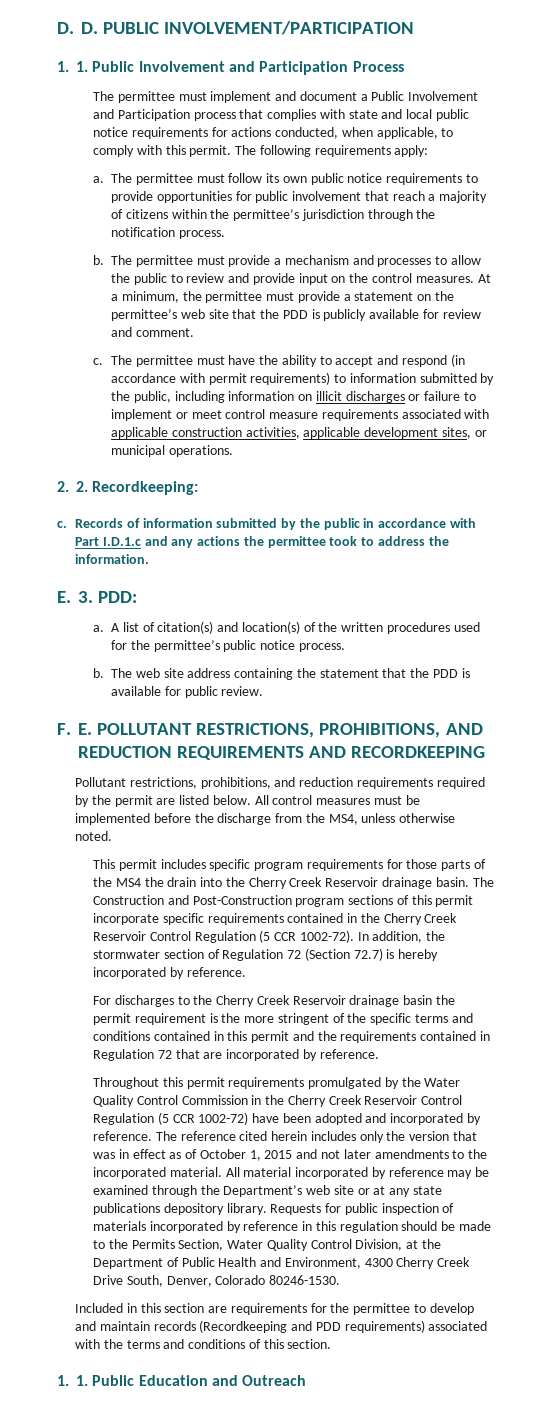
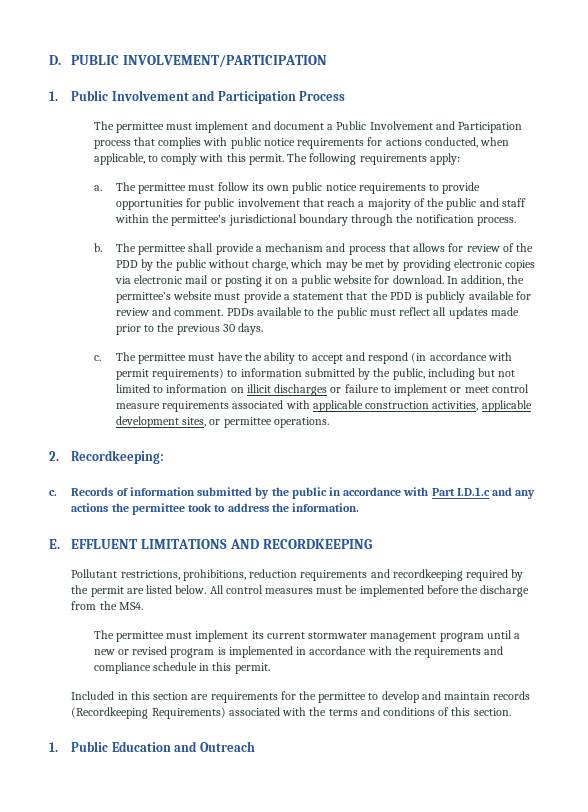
- D. D. PUBLIC INVOLVEMENT/PARTICIPATION
+ D. PUBLIC INVOLVEMENT/PARTICIPATION
- 1. 1. Public Involvement and Participation Process
+ 1. Public Involvement and Participation Process
- The permittee must implement and document a Public Involvement and Participation process that complies with state and local public notice requirements for actions conducted, when applicable, to comply with this permit.
+ The permittee must implement and document a Public Involvement and Participation process that complies with public notice requirements for actions conducted, when applicable, to comply with this permit.
- The permittee must follow its own public notice requirements to provide opportunities for public involvement that reach a majority of citizens within the permittee’s jurisdiction through the notification process.
+ The permittee must follow its own public notice requirements to provide opportunities for public involvement that reach a majority of the public and staff within the permittee’s jurisdictional boundary through the notification process.
- The permittee must provide a mechanism and processes to allow the public to review and provide input on the control measures. At a minimum, the permittee must provide a statement on the permittee’s web site that the PDD is publicly available for review and comment.
+ The permittee shall provide a mechanism and process that allows for review of the PDD by the public without charge, which may be met by providing electronic copies via electronic mail or posting it on a public website for download. In addition, the permittee’s website must provide a statement that the PDD is publicly available for review and comment. PDDs available to the public must reflect all updates made prior to the previous 30 days.
- The permittee must have the ability to accept and respond (in accordance with permit requirements) to information submitted by the public, including information on illicit discharges or failure to implement or meet control measure requirements associated with applicable construction activities, applicable development sites, or municipal operations.
+ The permittee must have the ability to accept and respond (in accordance with permit requirements) to information submitted by the public, including but not limited to information on illicit discharges or failure to implement or meet control measure requirements associated with applicable construction activities, applicable development sites, or permittee operations.
- 2. 2. Recordkeeping:
+ 2. Recordkeeping:
- E. 3. PDD:
- a. A list of citation(s) and location(s) of the written procedures used for the permittee’s public notice process.
- b. The web site address containing the statement that the PDD is available for public review.
- F. E. POLLUTANT RESTRICTIONS, PROHIBITIONS, AND REDUCTION REQUIREMENTS AND RECORDKEEPING
+ E. EFFLUENT LIMITATIONS AND RECORDKEEPING
- Pollutant restrictions, prohibitions, and reduction requirements required by the permit are listed below.
+ Pollutant restrictions, prohibitions, reduction requirements and recordkeeping required by the permit are listed below.
- All control measures must be implemented before the discharge from the MS4, unless otherwise noted.
- This permit includes specific program requirements for those parts of the MS4 the drain into the Cherry Creek Reservoir drainage basin. The Construction and Post-Construction program sections of this permit incorporate specific requirements contained in the Cherry Creek Reservoir Control Regulation (5 CCR 1002-72). In addition, the stormwater section of Regulation 72 (Section 72.7) is hereby incorporated by reference.
- For discharges to the Cherry Creek Reservoir drainage basin the permit requirement is the more stringent of the specific terms and conditions contained in this permit and the requirements contained in Regulation 72 that are incorporated by reference.
- Throughout this permit requirements promulgated by the Water Quality Control Commission in the Cherry Creek Reservoir Control Regulation (5 CCR 1002-72) have been adopted and incorporated by reference. The reference cited herein includes only the version that was in effect as of October 1, 2015 and not later amendments to the incorporated material. All material incorporated by reference may be examined through the Department’s web site or at any state publications depository library. Requests for public inspection of materials incorporated by reference in this regulation should be made to the Permits Section, Water Quality Control Division, at the Department of Public Health and Environment, 4300 Cherry Creek Drive South, Denver, Colorado 80246-1530.
+ All control measures must be implemented before the discharge from the MS4.
+ The permittee must implement its current stormwater management program until a new or revised program is implemented in accordance with the requirements and compliance schedule in this permit.
- Included in this section are requirements for the permittee to develop and maintain records (Recordkeeping and PDD requirements) associated with the terms and conditions of this section.
+ Included in this section are requirements for the permittee to develop and maintain records (Recordkeeping Requirements) associated with the terms and conditions of this section.
- 1. 1. Public Education and Outreach
+ 1. Public Education and Outreach

